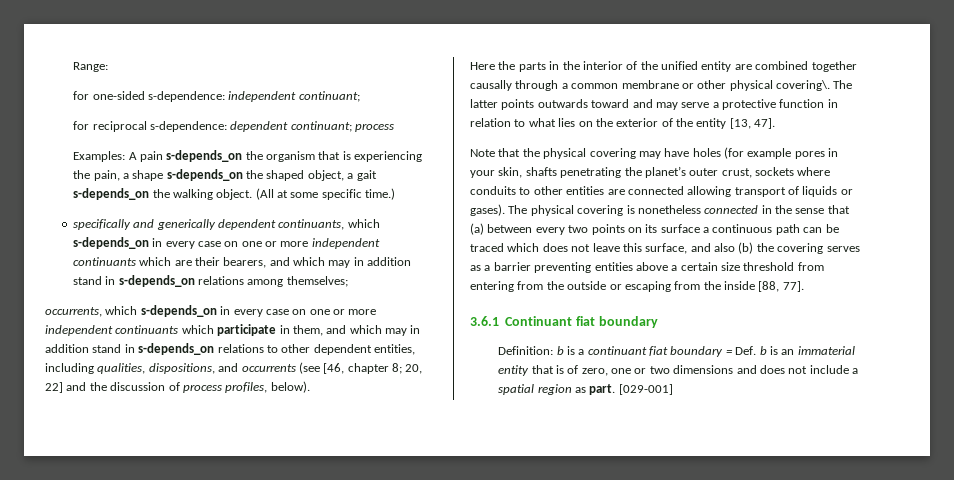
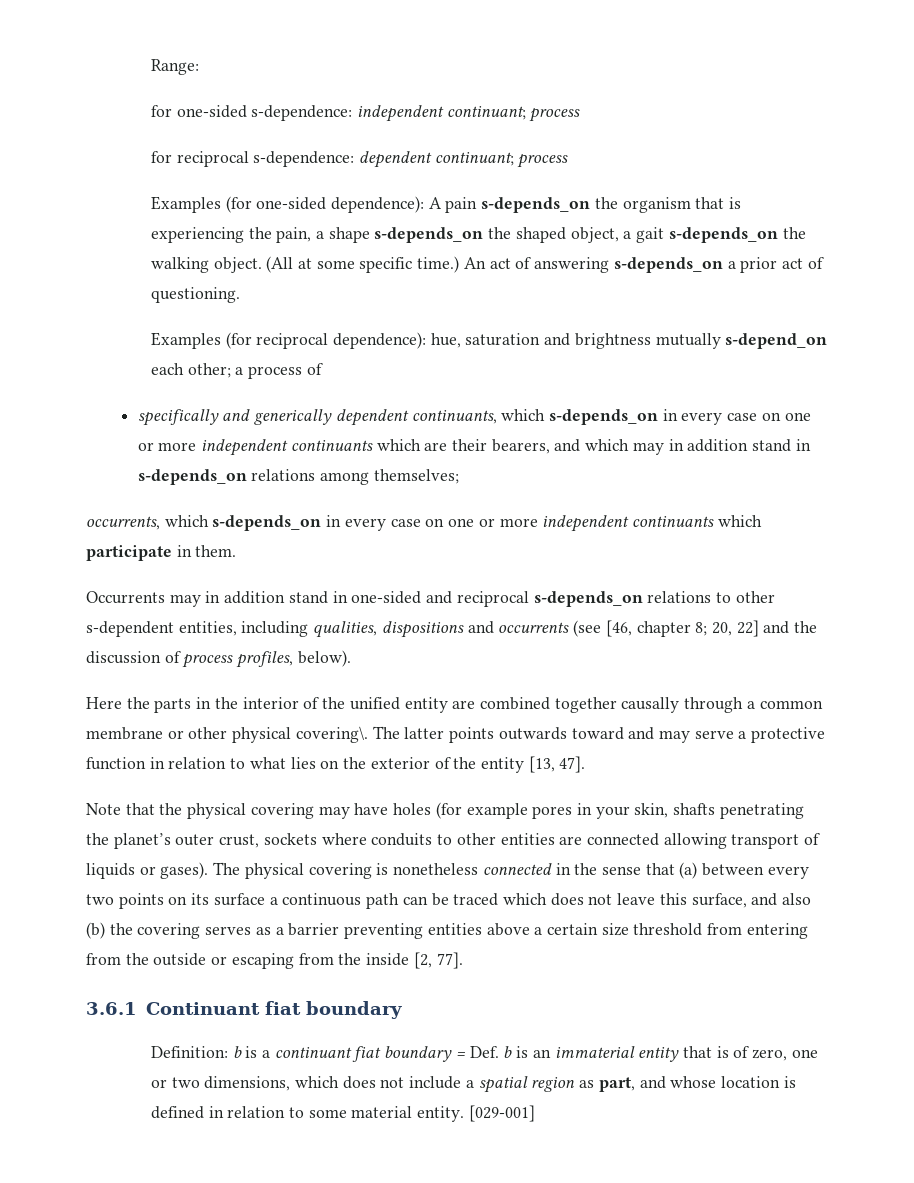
- for one-sided s-dependence: independent continuant;
+ for one-sided s-dependence: independent continuant; process
- Examples: A pain s-depends_on the organism that is experiencing the pain, a shape s-depends_on the shaped object, a gait s-depends_on the walking object.
+ Examples (for one-sided dependence): A pain s-depends_on the organism that is experiencing the pain, a shape s-depends_on the shaped object, a gait s-depends_on the walking object.
+ An act of answering s-depends_on a prior act of questioning.
+ Examples (for reciprocal dependence): hue, saturation and brightness mutually s-depend_on each other; a process of
- occurrents, which s-depends_on in every case on one or more independent continuants which participate in them, and which may in addition stand in s-depends_on relations to other dependent entities, including qualities, dispositions, and occurrents (see [46, chapter 8; 20, 22] and the discussion of process profiles, below).
+ occurrents, which s-depends_on in every case on one or more independent continuants which participate in them.
+ Occurrents may in addition stand in one-sided and reciprocal s-depends_on relations to other s-dependent entities, including qualities, dispositions and occurrents (see [46, chapter 8; 20, 22] and the discussion of process profiles, below).
- The physical covering is nonetheless connected in the sense that (a) between every two points on its surface a continuous path can be traced which does not leave this surface, and also (b) the covering serves as a barrier preventing entities above a certain size threshold from entering from the outside or escaping from the inside [88, 77].
+ The physical covering is nonetheless connected in the sense that (a) between every two points on its surface a continuous path can be traced which does not leave this surface, and also (b) the covering serves as a barrier preventing entities above a certain size threshold from entering from the outside or escaping from the inside [2, 77].
- Definition: b is a continuant fiat boundary = Def. b is an immaterial entity that is of zero, one or two dimensions and does not include a spatial region as part.
+ Definition: b is a continuant fiat boundary = Def. b is an immaterial entity that is of zero, one or two dimensions, which does not include a spatial region as part, and whose location is defined in relation to some material entity.

